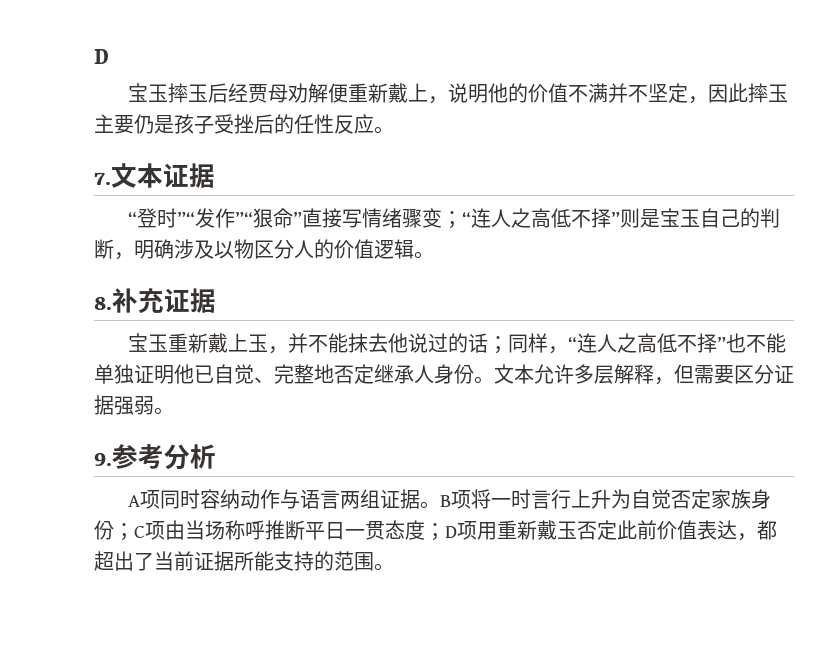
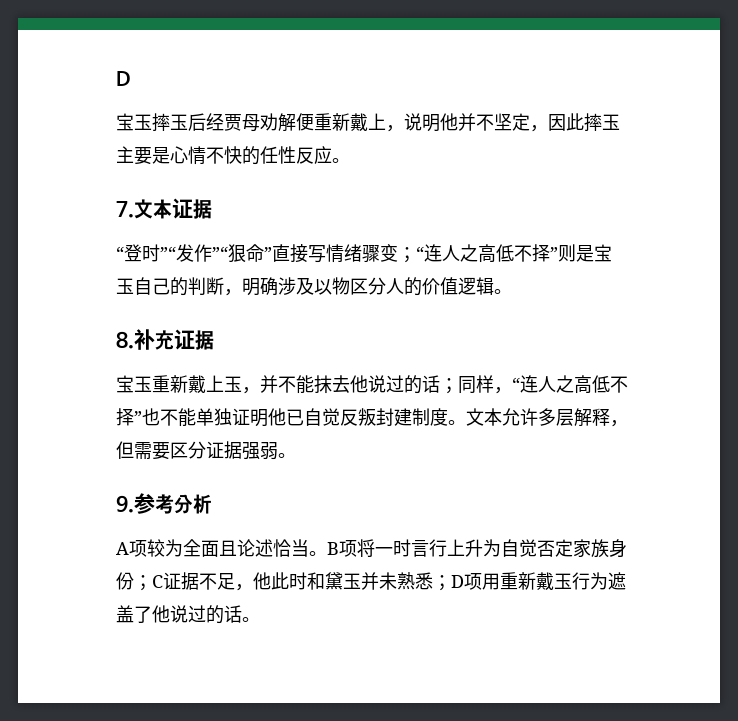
- 宝玉摔玉后经贾母劝解便重新戴上，说明他的价值不满并不坚定，因此摔玉主要仍是孩子受挫后的任性反应。
+ 宝玉摔玉后经贾母劝解便重新戴上，说明他并不坚定，因此摔玉主要是心情不快的任性反应。
- 宝玉重新戴上玉，并不能抹去他说过的话；同样，“连人之高低不择”也不能单独证明他已自觉、完整地否定继承人身份。
+ 宝玉重新戴上玉，并不能抹去他说过的话；同样，“连人之高低不择”也不能单独证明他已自觉反叛封建制度。
- A项同时容纳动作与语言两组证据。
+ A项较为全面且论述恰当。
- B项将一时言行上升为自觉否定家族身份；C项由当场称呼推断平日一贯态度；D项用重新戴玉否定此前价值表达，都超出了当前证据所能支持的范围。
+ B项将一时言行上升为自觉否定家族身份；C证据不足，他此时和黛玉并未熟悉；D项用重新戴玉行为遮盖了他说过的话。

